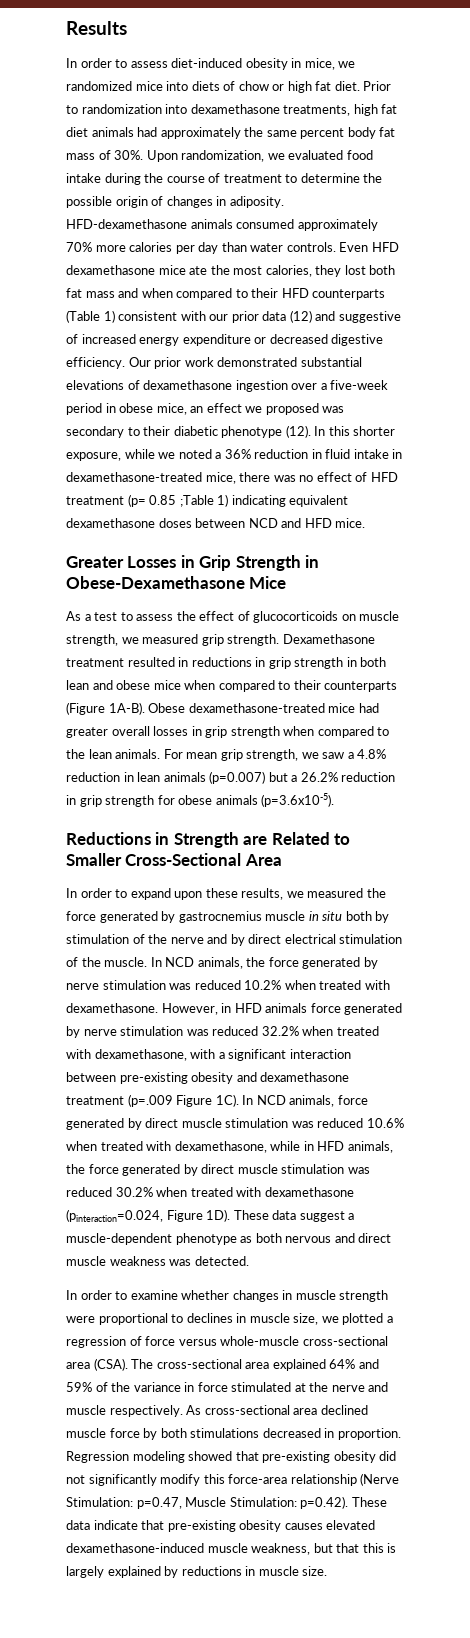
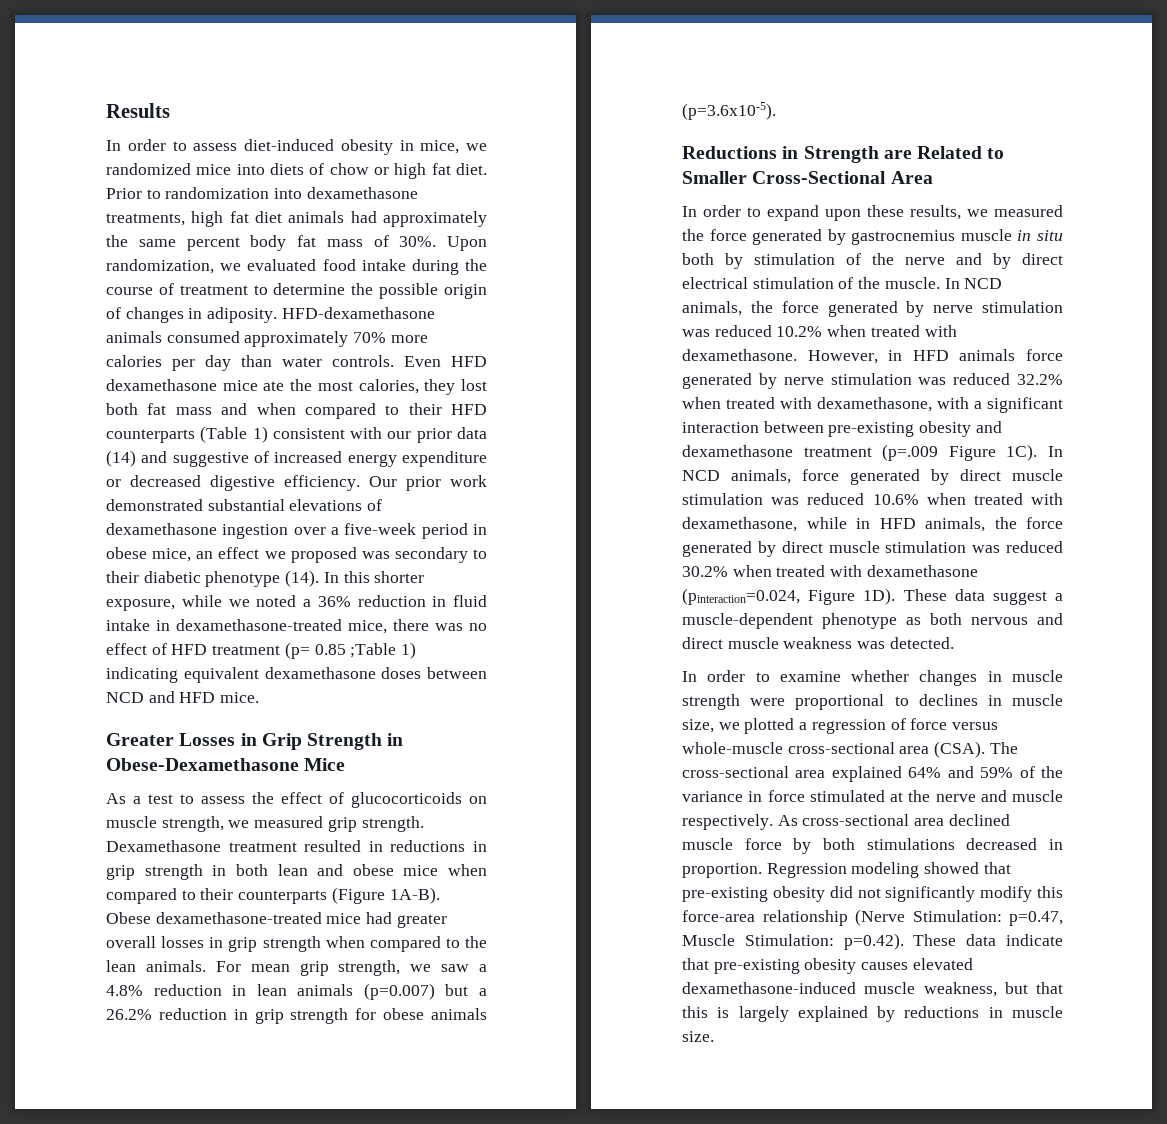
- Even HFD dexamethasone mice ate the most calories, they lost both fat mass and when compared to their HFD counterparts (Table 1) consistent with our prior data (12) and suggestive of increased energy expenditure or decreased digestive efficiency.
+ Even HFD dexamethasone mice ate the most calories, they lost both fat mass and when compared to their HFD counterparts (Table 1) consistent with our prior data (14) and suggestive of increased energy expenditure or decreased digestive efficiency.
- Our prior work demonstrated substantial elevations of dexamethasone ingestion over a five-week period in obese mice, an effect we proposed was secondary to their diabetic phenotype (12).
+ Our prior work demonstrated substantial elevations of dexamethasone ingestion over a five-week period in obese mice, an effect we proposed was secondary to their diabetic phenotype (14).

